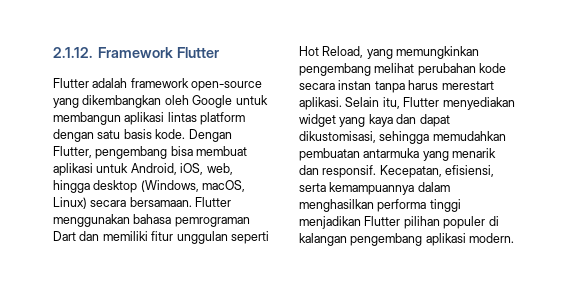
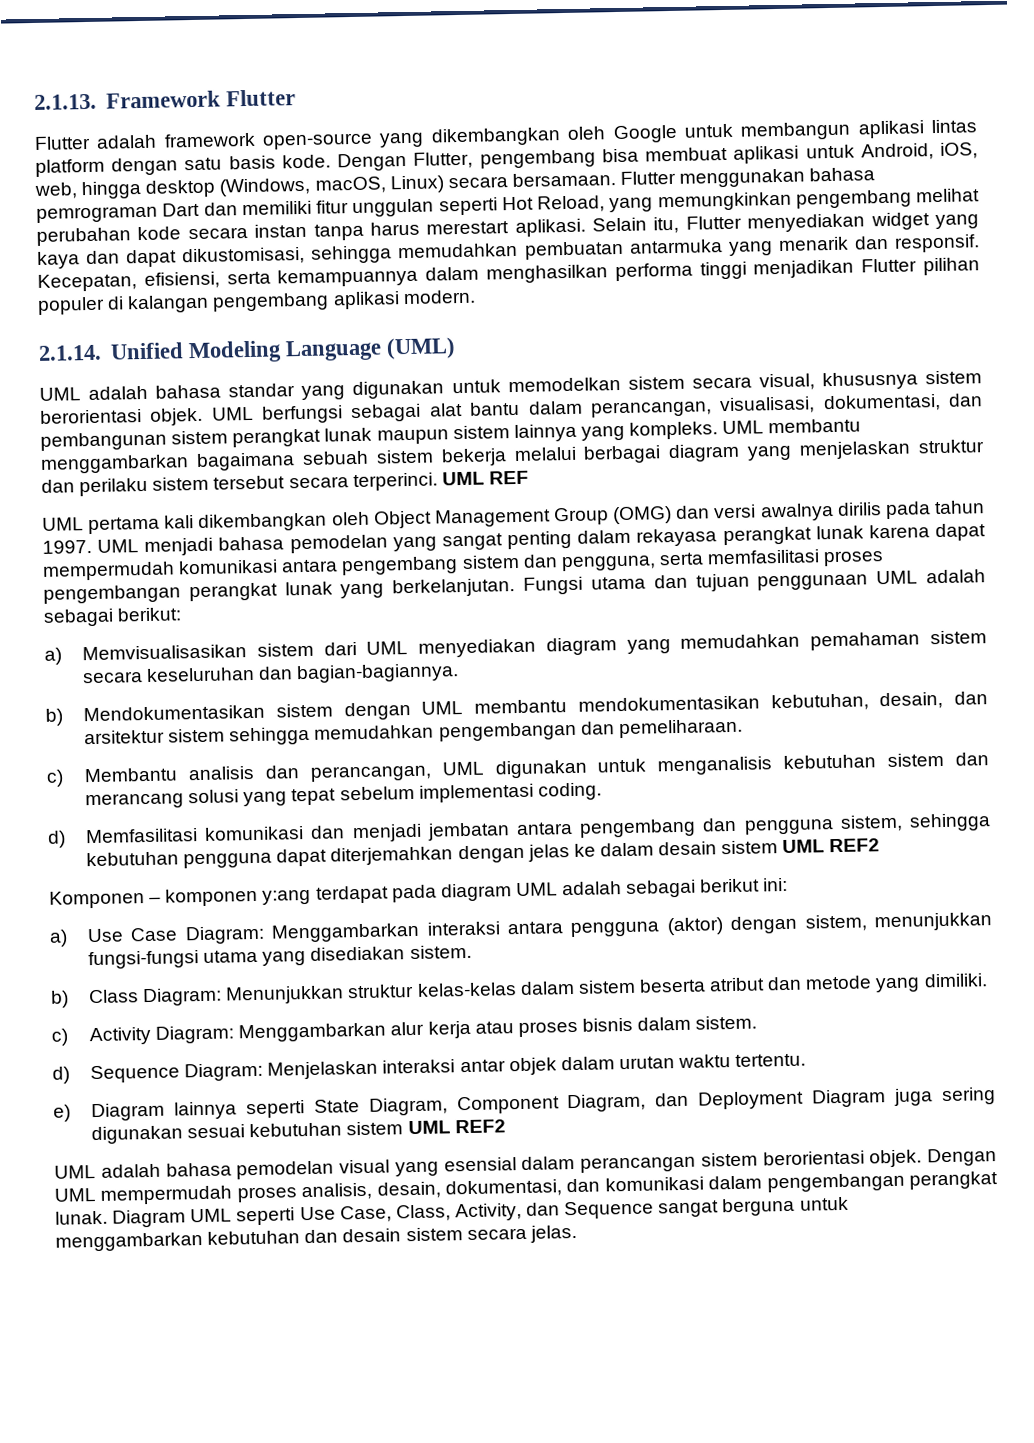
- 2.1.12. Framework Flutter
+ 2.1.13. Framework Flutter
+ 2.1.14. Unified Modeling Language (UML)
+ UML adalah bahasa standar yang digunakan untuk memodelkan sistem secara visual, khususnya sistem berorientasi objek. UML berfungsi sebagai alat bantu dalam perancangan, visualisasi, dokumentasi, dan pembangunan sistem perangkat lunak maupun sistem lainnya yang kompleks. UML membantu menggambarkan bagaimana sebuah sistem bekerja melalui berbagai diagram yang menjelaskan struktur dan perilaku sistem tersebut secara terperinci. UML REF
+ UML pertama kali dikembangkan oleh Object Management Group (OMG) dan versi awalnya dirilis pada tahun 1997. UML menjadi bahasa pemodelan yang sangat penting dalam rekayasa perangkat lunak karena dapat mempermudah komunikasi antara pengembang sistem dan pengguna, serta memfasilitasi proses pengembangan perangkat lunak yang berkelanjutan. Fungsi utama dan tujuan penggunaan UML adalah sebagai berikut:
+ a) Memvisualisasikan sistem dari UML menyediakan diagram yang memudahkan pemahaman sistem secara keseluruhan dan bagian-bagiannya.
+ b) Mendokumentasikan sistem dengan UML membantu mendokumentasikan kebutuhan, desain, dan arsitektur sistem sehingga memudahkan pengembangan dan pemeliharaan.
+ c) Membantu analisis dan perancangan, UML digunakan untuk menganalisis kebutuhan sistem dan merancang solusi yang tepat sebelum implementasi coding.
+ d) Memfasilitasi komunikasi dan menjadi jembatan antara pengembang dan pengguna sistem, sehingga kebutuhan pengguna dapat diterjemahkan dengan jelas ke dalam desain sistem UML REF2
+ Komponen – komponen y:ang terdapat pada diagram UML adalah sebagai berikut ini:
+ a) Use Case Diagram: Menggambarkan interaksi antara pengguna (aktor) dengan sistem, menunjukkan fungsi-fungsi utama yang disediakan sistem.
+ b) Class Diagram: Menunjukkan struktur kelas-kelas dalam sistem beserta atribut dan metode yang dimiliki.
+ c) Activity Diagram: Menggambarkan alur kerja atau proses bisnis dalam sistem.
+ d) Sequence Diagram: Menjelaskan interaksi antar objek dalam urutan waktu tertentu.
+ e) Diagram lainnya seperti State Diagram, Component Diagram, dan Deployment Diagram juga sering digunakan sesuai kebutuhan sistem UML REF2
+ UML adalah bahasa pemodelan visual yang esensial dalam perancangan sistem berorientasi objek. Dengan UML mempermudah proses analisis, desain, dokumentasi, dan komunikasi dalam pengembangan perangkat lunak. Diagram UML seperti Use Case, Class, Activity, dan Sequence sangat berguna untuk menggambarkan kebutuhan dan desain sistem secara jelas.

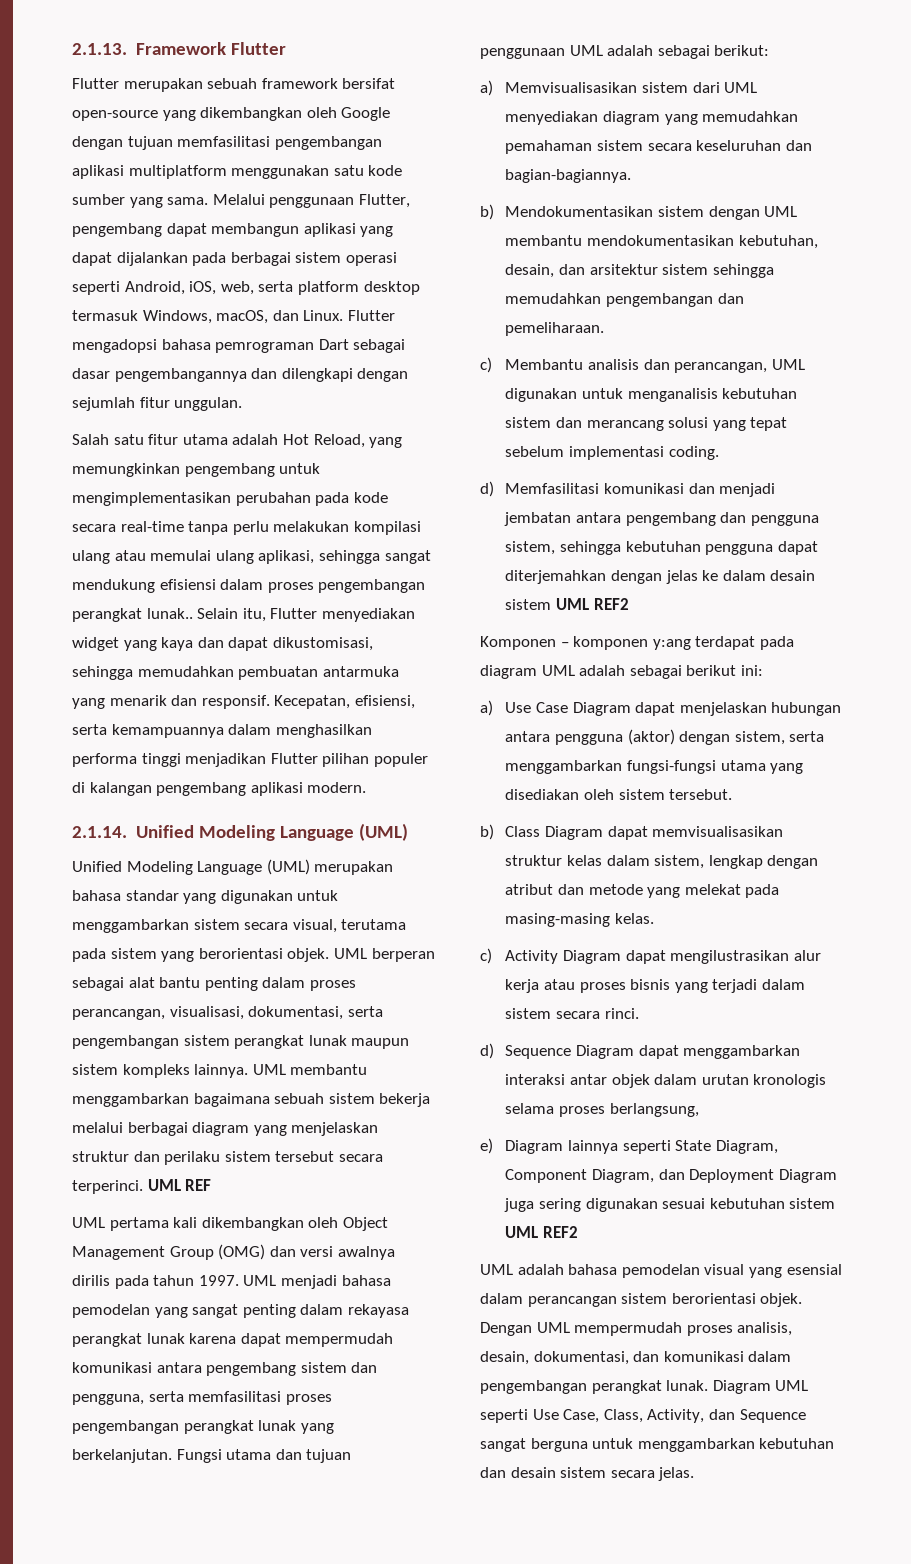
- Flutter adalah framework open-source yang dikembangkan oleh Google untuk membangun aplikasi lintas platform dengan satu basis kode. Dengan Flutter, pengembang bisa membuat aplikasi untuk Android, iOS, web, hingga desktop (Windows, macOS, Linux) secara bersamaan. Flutter menggunakan bahasa pemrograman Dart dan memiliki fitur unggulan seperti Hot Reload, yang memungkinkan pengembang melihat perubahan kode secara instan tanpa harus merestart aplikasi.
+ Flutter merupakan sebuah framework bersifat open-source yang dikembangkan oleh Google dengan tujuan memfasilitasi pengembangan aplikasi multiplatform menggunakan satu kode sumber yang sama. Melalui penggunaan Flutter, pengembang dapat membangun aplikasi yang dapat dijalankan pada berbagai sistem operasi seperti Android, iOS, web, serta platform desktop termasuk Windows, macOS, dan Linux. Flutter mengadopsi bahasa pemrograman Dart sebagai dasar pengembangannya dan dilengkapi dengan sejumlah fitur unggulan.
+ Salah satu fitur utama adalah Hot Reload, yang memungkinkan pengembang untuk mengimplementasikan perubahan pada kode secara real-time tanpa perlu melakukan kompilasi ulang atau memulai ulang aplikasi, sehingga sangat mendukung efisiensi dalam proses pengembangan perangkat lunak..
- UML adalah bahasa standar yang digunakan untuk memodelkan sistem secara visual, khususnya sistem berorientasi objek.
+ Unified Modeling Language (UML) merupakan bahasa standar yang digunakan untuk menggambarkan sistem secara visual, terutama pada sistem yang berorientasi objek.
- UML berfungsi sebagai alat bantu dalam perancangan, visualisasi, dokumentasi, dan pembangunan sistem perangkat lunak maupun sistem lainnya yang kompleks.
+ UML berperan sebagai alat bantu penting dalam proses perancangan, visualisasi, dokumentasi, serta pengembangan sistem perangkat lunak maupun sistem kompleks lainnya.
- a) Use Case Diagram: Menggambarkan interaksi antara pengguna (aktor) dengan sistem, menunjukkan fungsi-fungsi utama yang disediakan sistem.
+ a) Use Case Diagram dapat menjelaskan hubungan antara pengguna (aktor) dengan sistem, serta menggambarkan fungsi-fungsi utama yang disediakan oleh sistem tersebut.
- b) Class Diagram: Menunjukkan struktur kelas-kelas dalam sistem beserta atribut dan metode yang dimiliki.
+ b) Class Diagram dapat memvisualisasikan struktur kelas dalam sistem, lengkap dengan atribut dan metode yang melekat pada masing-masing kelas.
- c) Activity Diagram: Menggambarkan alur kerja atau proses bisnis dalam sistem.
+ c) Activity Diagram dapat mengilustrasikan alur kerja atau proses bisnis yang terjadi dalam sistem secara rinci.
- d) Sequence Diagram: Menjelaskan interaksi antar objek dalam urutan waktu tertentu.
+ d) Sequence Diagram dapat menggambarkan interaksi antar objek dalam urutan kronologis selama proses berlangsung,

